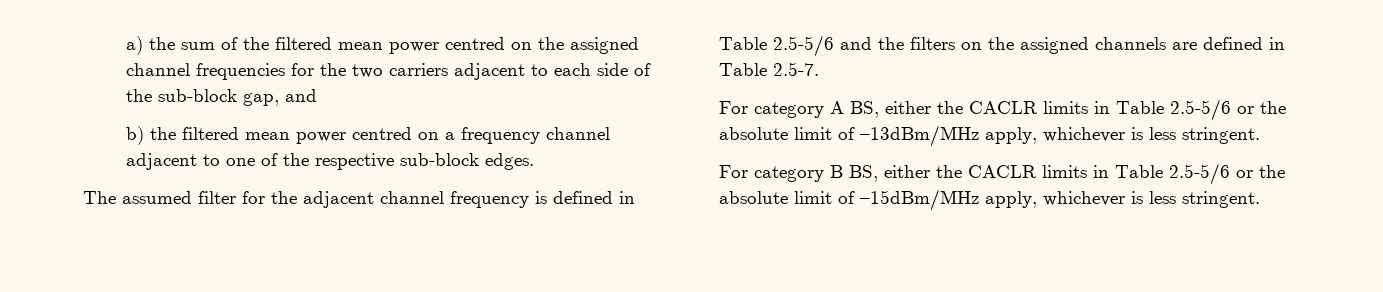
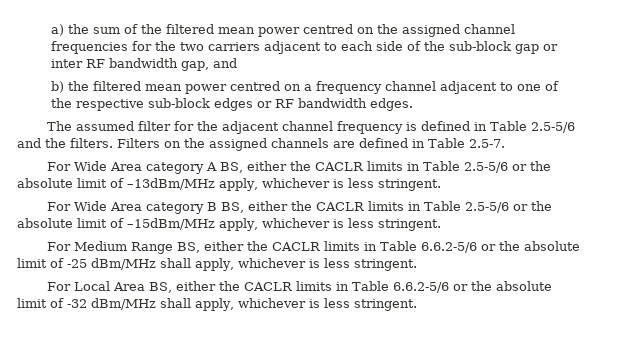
- a) the sum of the filtered mean power centred on the assigned channel frequencies for the two carriers adjacent to each side of the sub-block gap, and
+ a) the sum of the filtered mean power centred on the assigned channel frequencies for the two carriers adjacent to each side of the sub-block gap or inter RF bandwidth gap, and
- b) the filtered mean power centred on a frequency channel adjacent to one of the respective sub-block edges.
+ b) the filtered mean power centred on a frequency channel adjacent to one of the respective sub-block edges or RF bandwidth edges.
- The assumed filter for the adjacent channel frequency is defined in Table 2.5-5/6 and the filters on the assigned channels are defined in Table 2.5-7.
+ The assumed filter for the adjacent channel frequency is defined in Table 2.5-5/6 and the filters. Filters on the assigned channels are defined in Table 2.5-7.
- For category A BS, either the CACLR limits in Table 2.5-5/6 or the absolute limit of –13dBm/MHz apply, whichever is less stringent.
+ For Wide Area category A BS, either the CACLR limits in Table 2.5-5/6 or the absolute limit of –13dBm/MHz apply, whichever is less stringent.
- For category B BS, either the CACLR limits in Table 2.5-5/6 or the absolute limit of –15dBm/MHz apply, whichever is less stringent.
+ For Wide Area category B BS, either the CACLR limits in Table 2.5-5/6 or the absolute limit of –15dBm/MHz apply, whichever is less stringent.
+ For Medium Range BS, either the CACLR limits in Table 6.6.2-5/6 or the absolute limit of -25 dBm/MHz shall apply, whichever is less stringent.
+ For Local Area BS, either the CACLR limits in Table 6.6.2-5/6 or the absolute limit of -32 dBm/MHz shall apply, whichever is less stringent.

